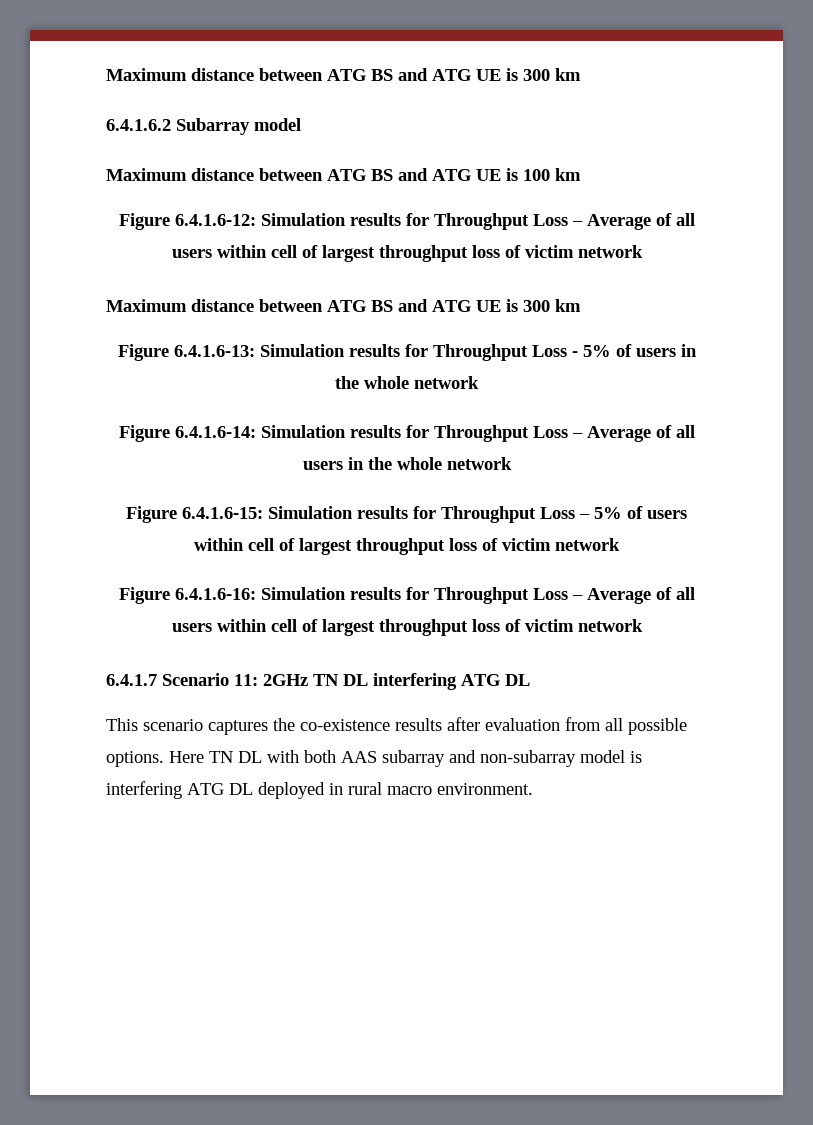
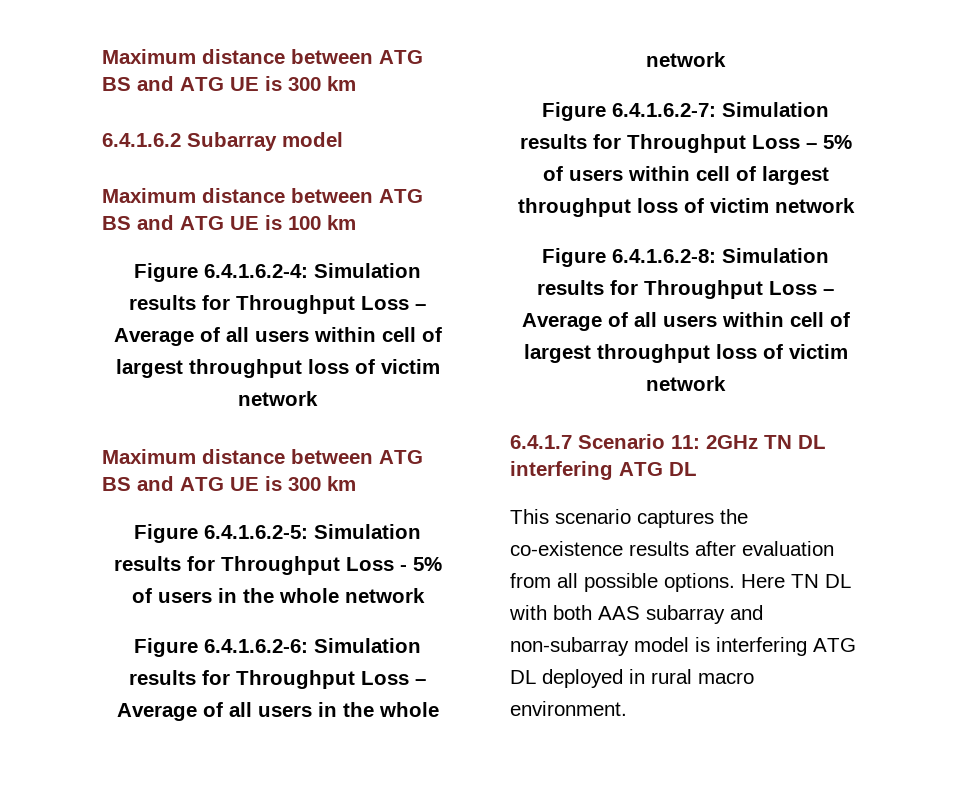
- Figure 6.4.1.6-12: Simulation results for Throughput Loss – Average of all users within cell of largest throughput loss of victim network
+ Figure 6.4.1.6.2-4: Simulation results for Throughput Loss – Average of all users within cell of largest throughput loss of victim network
- Figure 6.4.1.6-13: Simulation results for Throughput Loss - 5% of users in the whole network
+ Figure 6.4.1.6.2-5: Simulation results for Throughput Loss - 5% of users in the whole network
- Figure 6.4.1.6-14: Simulation results for Throughput Loss – Average of all users in the whole network
+ Figure 6.4.1.6.2-6: Simulation results for Throughput Loss – Average of all users in the whole network
- Figure 6.4.1.6-15: Simulation results for Throughput Loss – 5% of users within cell of largest throughput loss of victim network
+ Figure 6.4.1.6.2-7: Simulation results for Throughput Loss – 5% of users within cell of largest throughput loss of victim network
- Figure 6.4.1.6-16: Simulation results for Throughput Loss – Average of all users within cell of largest throughput loss of victim network
+ Figure 6.4.1.6.2-8: Simulation results for Throughput Loss – Average of all users within cell of largest throughput loss of victim network

